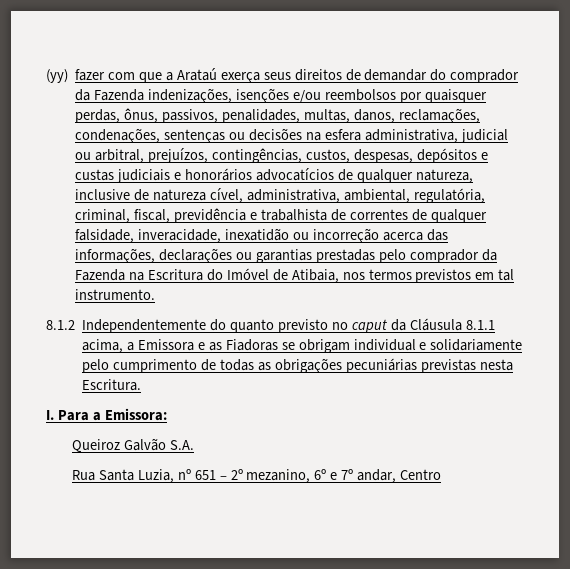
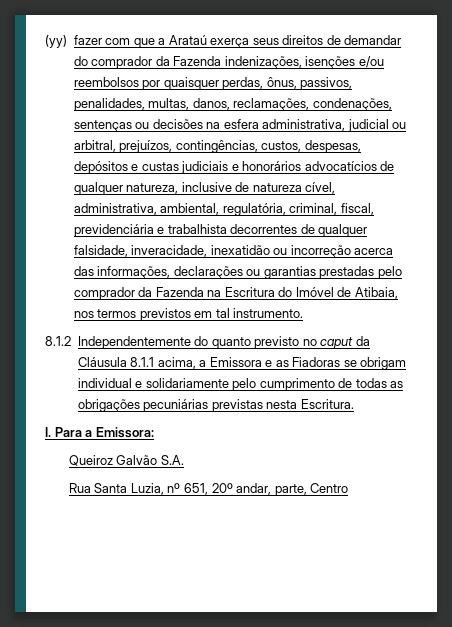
- (yy) fazer com que a Arataú exerça seus direitos de demandar do comprador da Fazenda indenizações, isenções e/ou reembolsos por quaisquer perdas, ônus, passivos, penalidades, multas, danos, reclamações, condenações, sentenças ou decisões na esfera administrativa, judicial ou arbitral, prejuízos, contingências, custos, despesas, depósitos e custas judiciais e honorários advocatícios de qualquer natureza, inclusive de natureza cível, administrativa, ambiental, regulatória, criminal, fiscal, previdência e trabalhista de correntes de qualquer falsidade, inveracidade, inexatidão ou incorreção acerca das informações, declarações ou garantias prestadas pelo comprador da Fazenda na Escritura do Imóvel de Atibaia, nos termos previstos em tal instrumento.
+ (yy) fazer com que a Arataú exerça seus direitos de demandar do comprador da Fazenda indenizações, isenções e/ou reembolsos por quaisquer perdas, ônus, passivos, penalidades, multas, danos, reclamações, condenações, sentenças ou decisões na esfera administrativa, judicial ou arbitral, prejuízos, contingências, custos, despesas, depósitos e custas judiciais e honorários advocatícios de qualquer natureza, inclusive de natureza cível, administrativa, ambiental, regulatória, criminal, fiscal, previdenciária e trabalhista decorrentes de qualquer falsidade, inveracidade, inexatidão ou incorreção acerca das informações, declarações ou garantias prestadas pelo comprador da Fazenda na Escritura do Imóvel de Atibaia, nos termos previstos em tal instrumento.
- Rua Santa Luzia, nº 651 – 2º mezanino, 6º e 7º andar, Centro
+ Rua Santa Luzia, nº 651, 20º andar, parte, Centro

